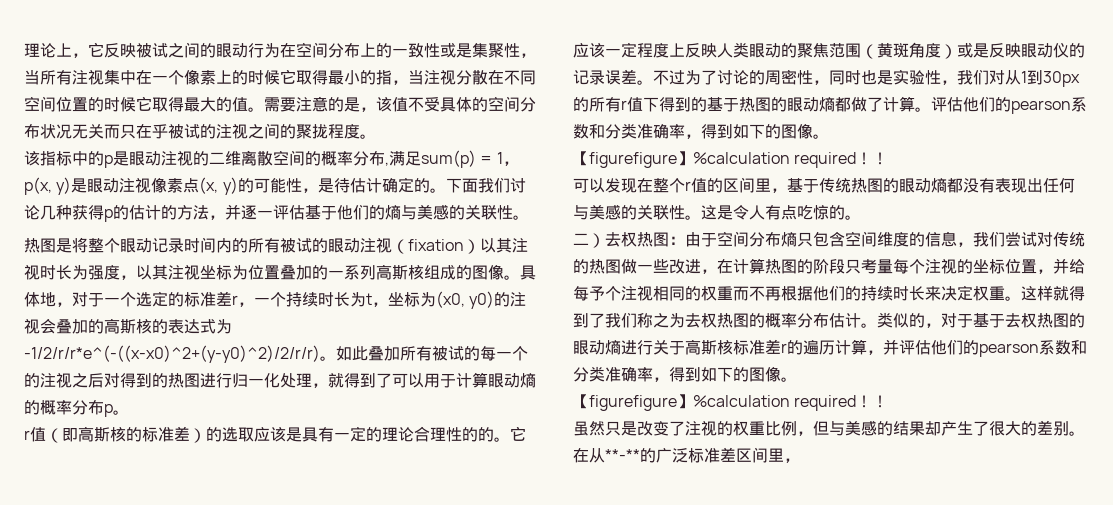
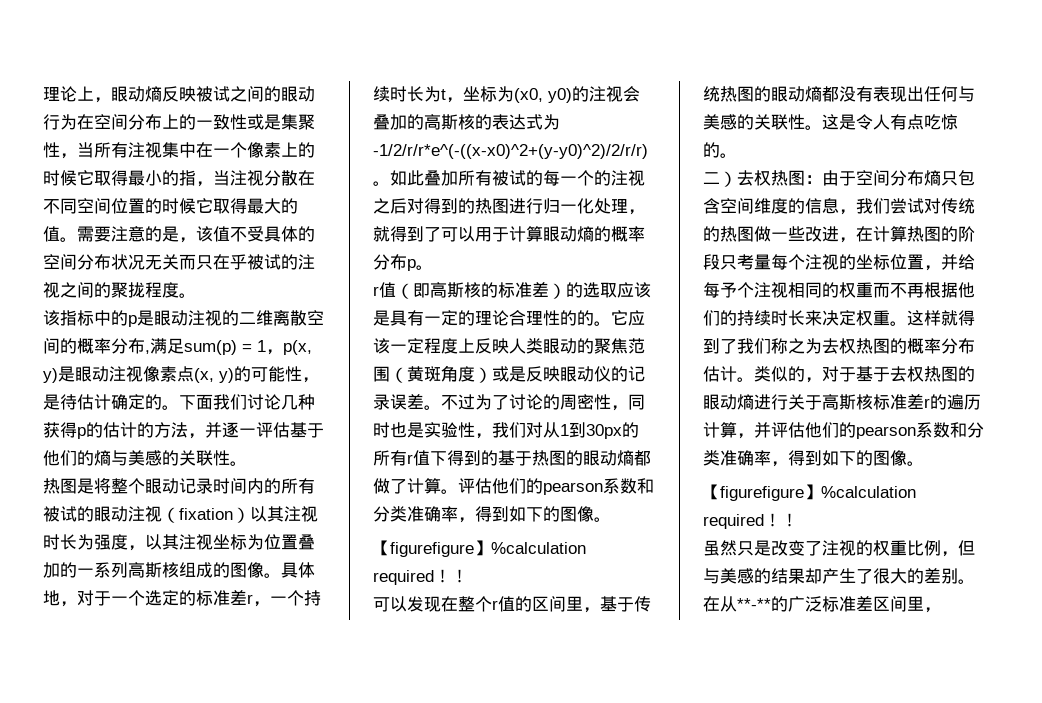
- 理论上，它反映被试之间的眼动行为在空间分布上的一致性或是集聚性，当所有注视集中在一个像素上的时候它取得最小的指，当注视分散在不同空间位置的时候它取得最大的值。
+ 理论上，眼动熵反映被试之间的眼动行为在空间分布上的一致性或是集聚性，当所有注视集中在一个像素上的时候它取得最小的指，当注视分散在不同空间位置的时候它取得最大的值。

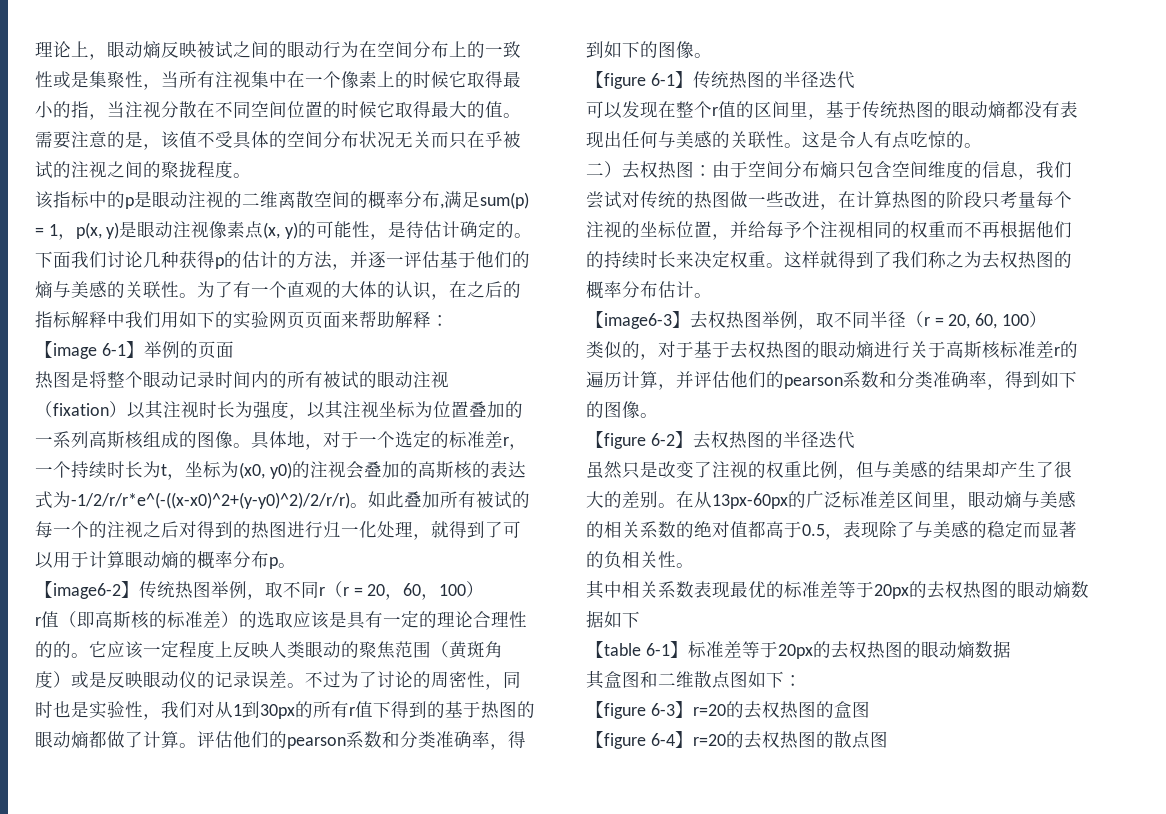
+ 为了有一个直观的大体的认识，在之后的指标解释中我们用如下的实验网页页面来帮助解释：
+ 【image 6-1】举例的页面
+ 【image6-2】传统热图举例，取不同r（r = 20，60，100）
  不过为了讨论的周密性，同时也是实验性，我们对从1到30px的所有r值下得到的基于热图的眼动熵都做了计算。评估他们的pearson系数和分类准确率，得到如下的图像。
- 【figurefigure】%calculation required！！
+ 【figure 6-1】传统热图的半径迭代
- 这样就得到了我们称之为去权热图的概率分布估计。类似的，对于基于去权热图的眼动熵进行关于高斯核标准差r的遍历计算，并评估他们的pearson系数和分类准确率，得到如下的图像。
- 【figurefigure】%calculation required！！
+ 这样就得到了我们称之为去权热图的概率分布估计。
+ 【image6-3】去权热图举例，取不同半径（r = 20, 60, 100）
+ 类似的，对于基于去权热图的眼动熵进行关于高斯核标准差r的遍历计算，并评估他们的pearson系数和分类准确率，得到如下的图像。
+ 【figure 6-2】去权热图的半径迭代
- 在从**-**的广泛标准差区间里，
+ 在从13px-60px的广泛标准差区间里，眼动熵与美感的相关系数的绝对值都高于0.5，表现除了与美感的稳定而显著的负相关性。
+ 其中相关系数表现最优的标准差等于20px的去权热图的眼动熵数据如下
+ 【table 6-1】标准差等于20px的去权热图的眼动熵数据
+ 其盒图和二维散点图如下：
+ 【figure 6-3】r=20的去权热图的盒图
+ 【figure 6-4】r=20的去权热图的散点图

